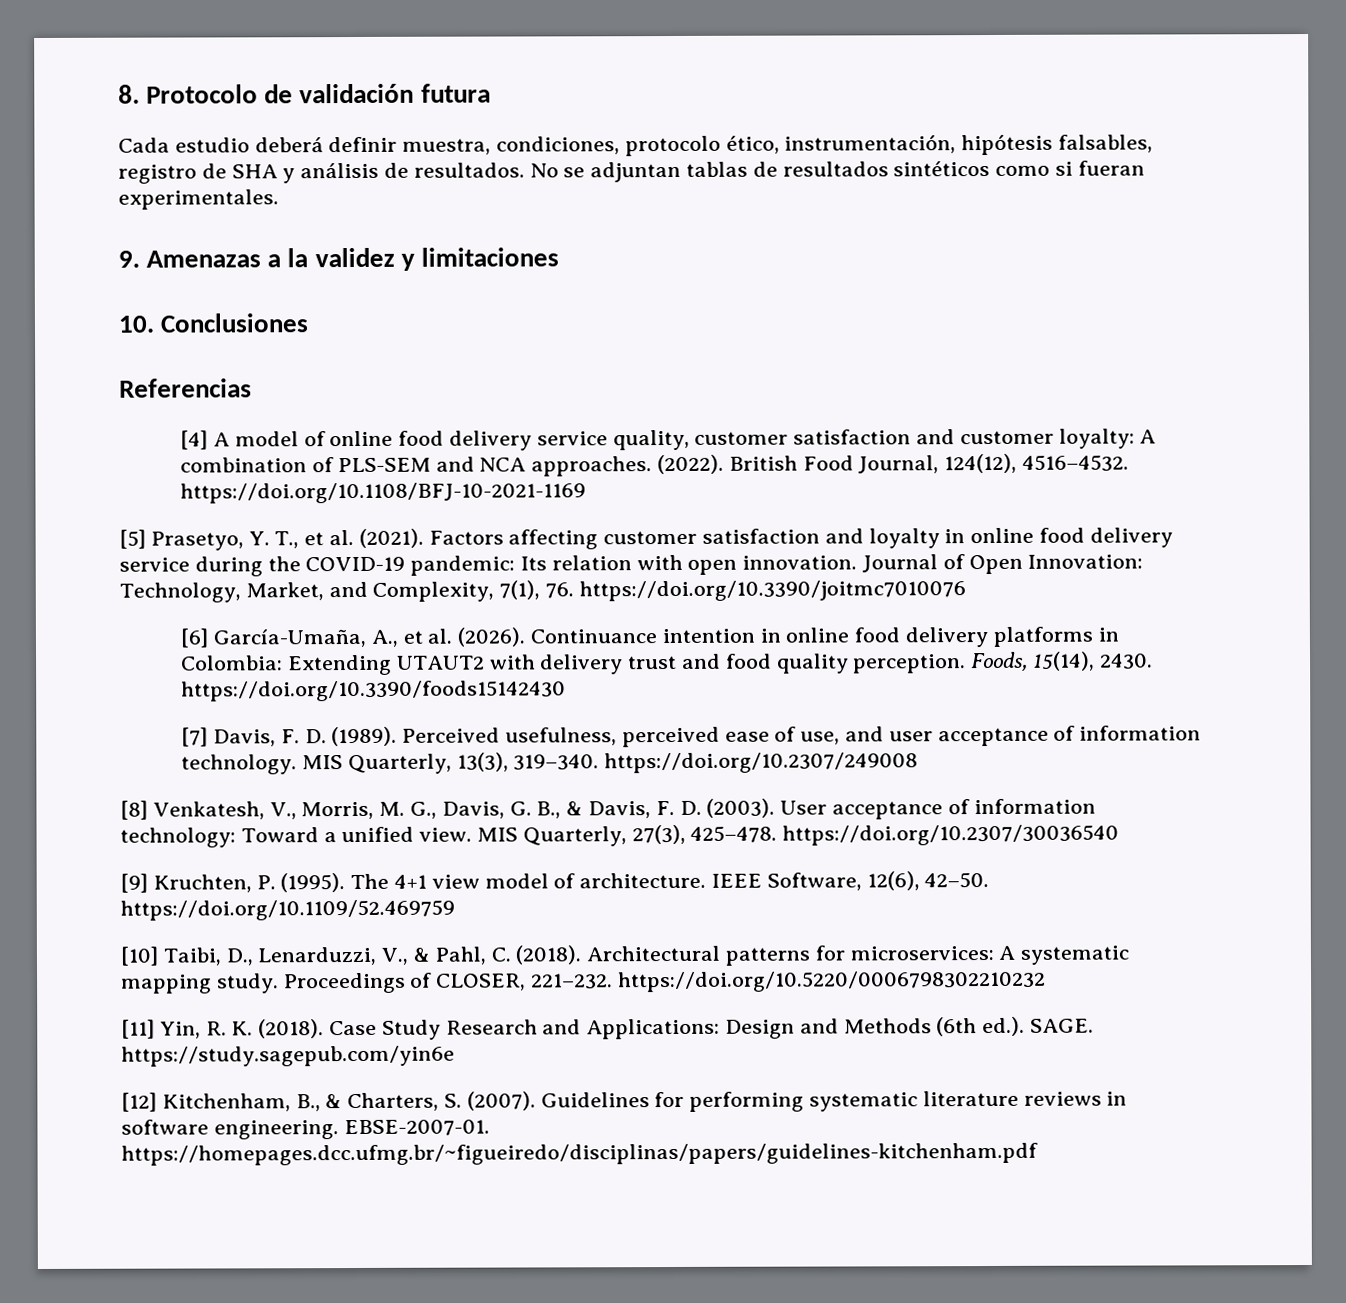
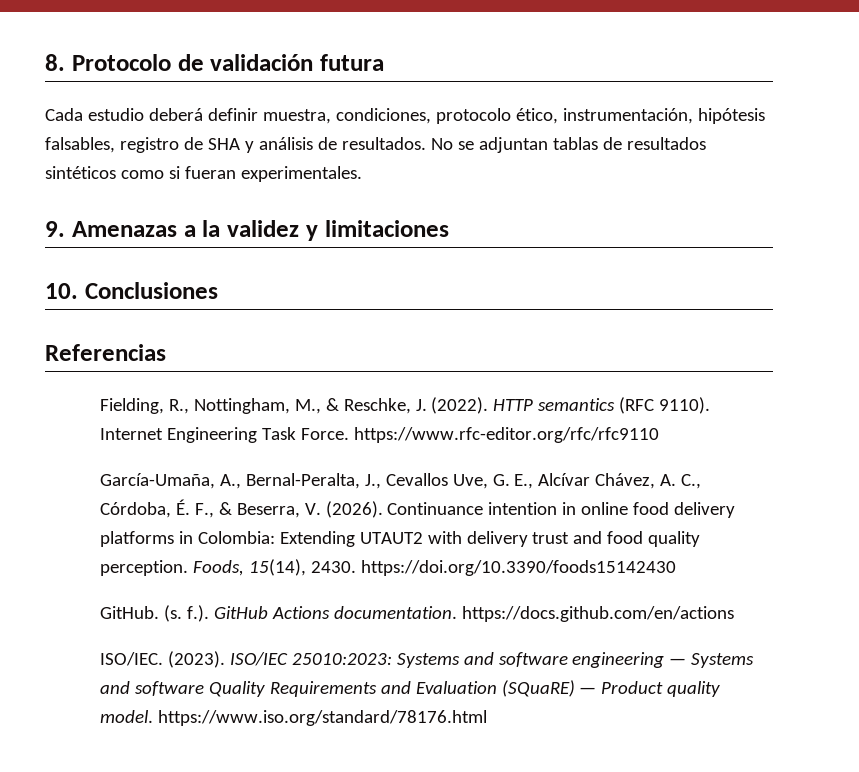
- [4] A model of online food delivery service quality, customer satisfaction and customer loyalty: A combination of PLS-SEM and NCA approaches. (2022). British Food Journal, 124(12), 4516–4532. https://doi.org/10.1108/BFJ-10-2021-1169
- [5] Prasetyo, Y. T., et al. (2021). Factors affecting customer satisfaction and loyalty in online food delivery service during the COVID-19 pandemic: Its relation with open innovation. Journal of Open Innovation: Technology, Market, and Complexity, 7(1), 76. https://doi.org/10.3390/joitmc7010076
- [6] García-Umaña, A., et al. (2026).
+ Fielding, R., Nottingham, M., & Reschke, J. (2022). HTTP semantics (RFC 9110). Internet Engineering Task Force. https://www.rfc-editor.org/rfc/rfc9110
+ García-Umaña, A., Bernal-Peralta, J., Cevallos Uve, G. E., Alcívar Chávez, A. C., Córdoba, É. F., & Beserra, V. (2026).
- [7] Davis, F. D. (1989). Perceived usefulness, perceived ease of use, and user acceptance of information technology. MIS Quarterly, 13(3), 319–340. https://doi.org/10.2307/249008
- [8] Venkatesh, V., Morris, M. G., Davis, G. B., & Davis, F. D. (2003). User acceptance of information technology: Toward a unified view. MIS Quarterly, 27(3), 425–478. https://doi.org/10.2307/30036540
- [9] Kruchten, P. (1995). The 4+1 view model of architecture. IEEE Software, 12(6), 42–50. https://doi.org/10.1109/52.469759
- [10] Taibi, D., Lenarduzzi, V., & Pahl, C. (2018). Architectural patterns for microservices: A systematic mapping study. Proceedings of CLOSER, 221–232. https://doi.org/10.5220/0006798302210232
- [11] Yin, R. K. (2018). Case Study Research and Applications: Design and Methods (6th ed.). SAGE. https://study.sagepub.com/yin6e
- [12] Kitchenham, B., & Charters, S. (2007). Guidelines for performing systematic literature reviews in software engineering. EBSE-2007-01. https://homepages.dcc.ufmg.br/~figueiredo/disciplinas/papers/guidelines-kitchenham.pdf
+ GitHub. (s. f.). GitHub Actions documentation. https://docs.github.com/en/actions
+ ISO/IEC. (2023). ISO/IEC 25010:2023: Systems and software engineering — Systems and software Quality Requirements and Evaluation (SQuaRE) — Product quality model. https://www.iso.org/standard/78176.html

